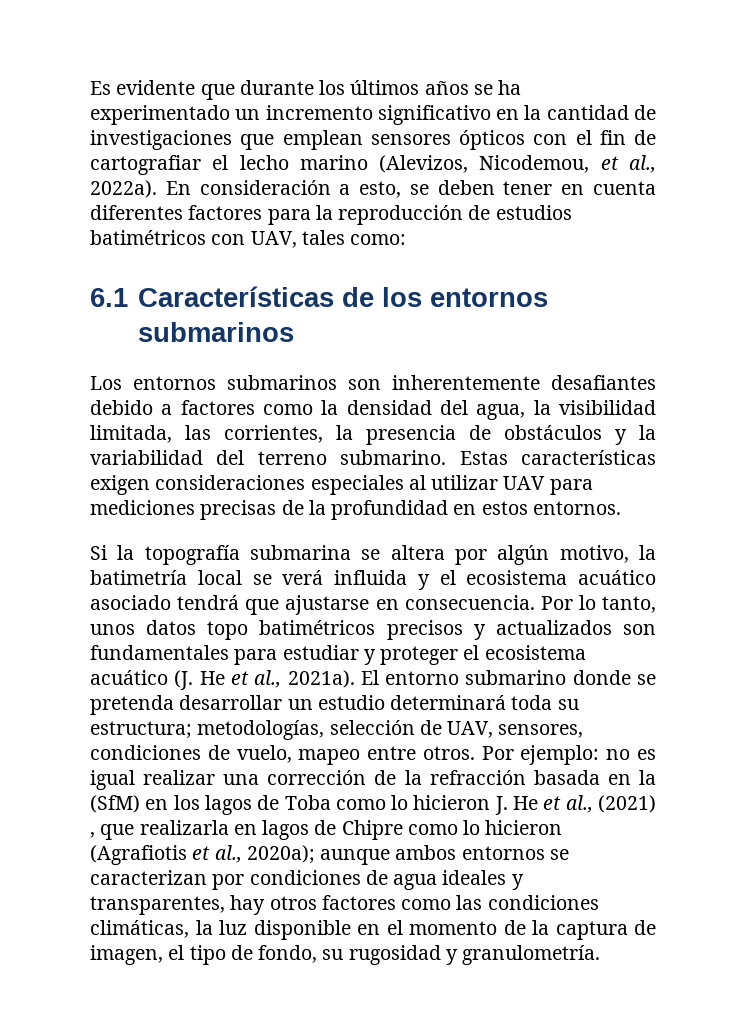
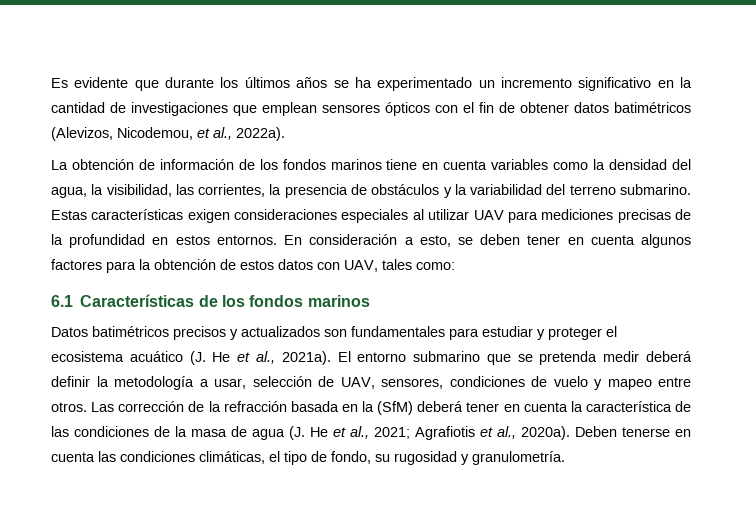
- Es evidente que durante los últimos años se ha experimentado un incremento significativo en la cantidad de investigaciones que emplean sensores ópticos con el fin de cartografiar el lecho marino (Alevizos, Nicodemou, et al., 2022a). En consideración a esto, se deben tener en cuenta diferentes factores para la reproducción de estudios batimétricos con UAV, tales como:
- 6.1 Características de los entornos submarinos
- Los entornos submarinos son inherentemente desafiantes debido a factores como la densidad del agua, la visibilidad limitada, las corrientes, la presencia de obstáculos y la variabilidad del terreno submarino.
+ Es evidente que durante los últimos años se ha experimentado un incremento significativo en la cantidad de investigaciones que emplean sensores ópticos con el fin de obtener datos batimétricos (Alevizos, Nicodemou, et al., 2022a).
+ La obtención de información de los fondos marinos tiene en cuenta variables como la densidad del agua, la visibilidad, las corrientes, la presencia de obstáculos y la variabilidad del terreno submarino.
- Estas características exigen consideraciones especiales al utilizar UAV para mediciones precisas de la profundidad en estos entornos.
- Si la topografía submarina se altera por algún motivo, la batimetría local se verá influida y el ecosistema acuático asociado tendrá que ajustarse en consecuencia. Por lo tanto, unos datos topo batimétricos precisos y actualizados son fundamentales para estudiar y proteger el ecosistema acuático (J. He et al., 2021a).
+ Estas características exigen consideraciones especiales al utilizar UAV para mediciones precisas de la profundidad en estos entornos. En consideración a esto, se deben tener en cuenta algunos factores para la obtención de estos datos con UAV, tales como:
+ 6.1 Características de los fondos marinos
+ Datos batimétricos precisos y actualizados son fundamentales para estudiar y proteger el ecosistema acuático (J. He et al., 2021a).
- El entorno submarino donde se pretenda desarrollar un estudio determinará toda su estructura; metodologías, selección de UAV, sensores, condiciones de vuelo, mapeo entre otros.
+ El entorno submarino que se pretenda medir deberá definir la metodología a usar, selección de UAV, sensores, condiciones de vuelo y mapeo entre otros.
- Por ejemplo: no es igual realizar una corrección de la refracción basada en la (SfM) en los lagos de Toba como lo hicieron J. He et al., (2021) , que realizarla en lagos de Chipre como lo hicieron (Agrafiotis et al., 2020a); aunque ambos entornos se caracterizan por condiciones de agua ideales y transparentes, hay otros factores como las condiciones climáticas, la luz disponible en el momento de la captura de imagen, el tipo de fondo, su rugosidad y granulometría.
+ Las corrección de la refracción basada en la (SfM) deberá tener en cuenta la característica de las condiciones de la masa de agua (J. He et al., 2021; Agrafiotis et al., 2020a). Deben tenerse en cuenta las condiciones climáticas, el tipo de fondo, su rugosidad y granulometría.

